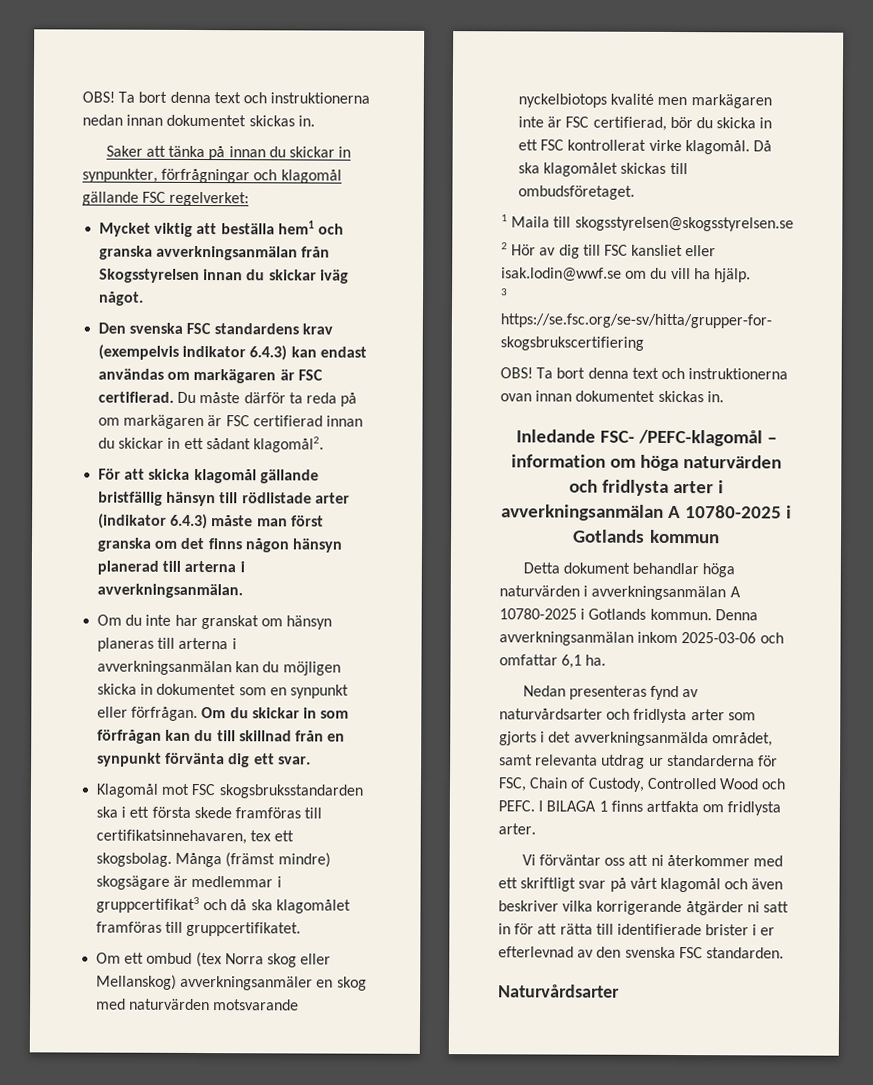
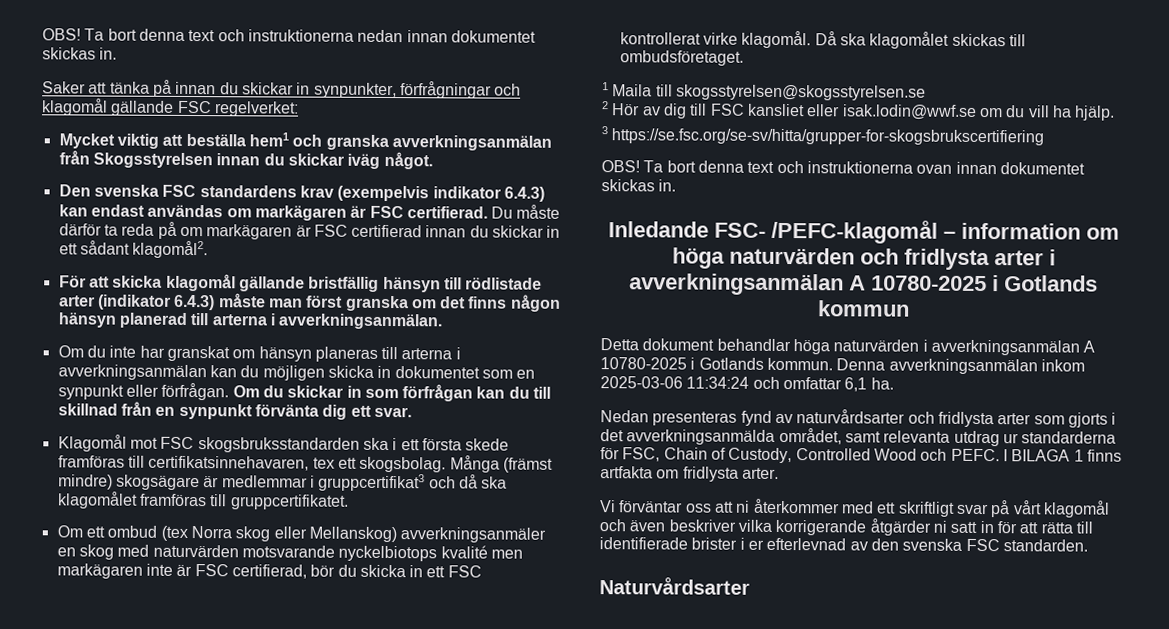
- Denna avverkningsanmälan inkom 2025-03-06 och omfattar 6,1 ha.
+ Denna avverkningsanmälan inkom 2025-03-06 11:34:24 och omfattar 6,1 ha.

